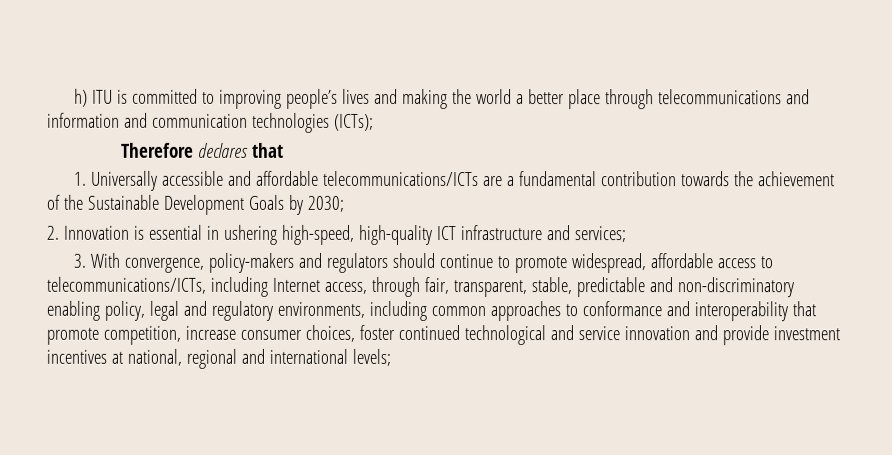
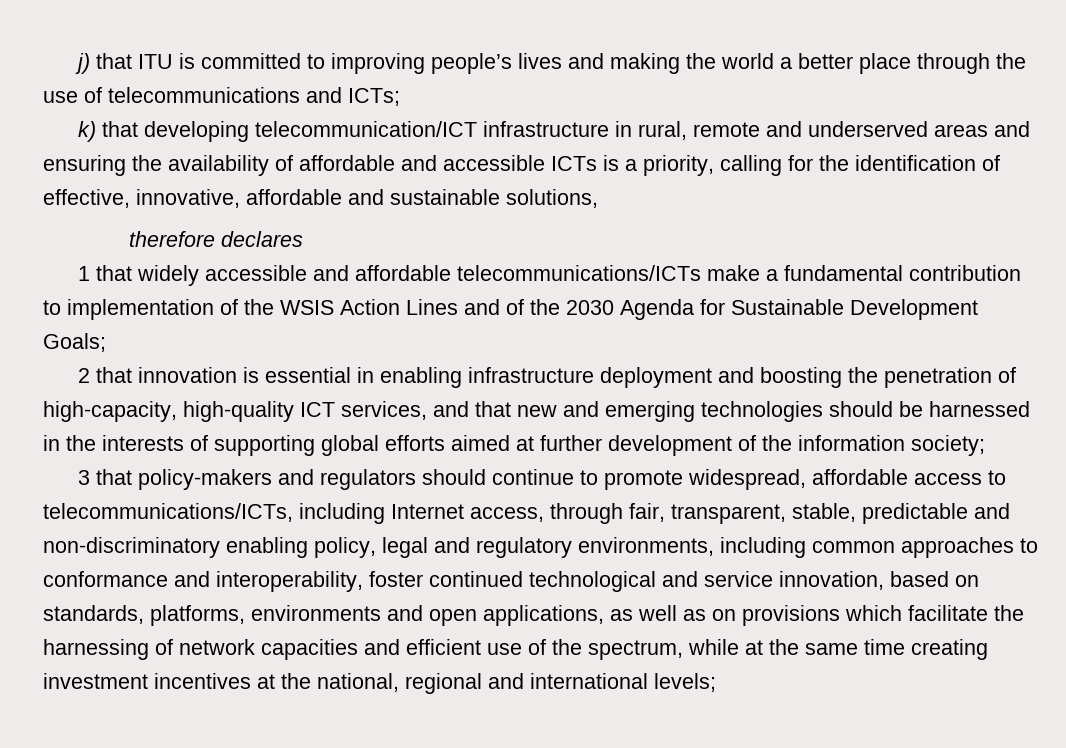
- h) ITU is committed to improving people’s lives and making the world a better place through telecommunications and information and communication technologies (ICTs);
- Therefore declares that
- 1. Universally accessible and affordable telecommunications/ICTs are a fundamental contribution towards the achievement of the Sustainable Development Goals by 2030;
- 2. Innovation is essential in ushering high-speed, high-quality ICT infrastructure and services;
- 3. With convergence, policy-makers and regulators should continue to promote widespread, affordable access to telecommunications/ICTs, including Internet access, through fair, transparent, stable, predictable and non-discriminatory enabling policy, legal and regulatory environments, including common approaches to conformance and interoperability that promote competition, increase consumer choices, foster continued technological and service innovation and provide investment incentives at national, regional and international levels;
+ j) that ITU is committed to improving people’s lives and making the world a better place through the use of telecommunications and ICTs;
+ k) that developing telecommunication/ICT infrastructure in rural, remote and underserved areas and ensuring the availability of affordable and accessible ICTs is a priority, calling for the identification of effective, innovative, affordable and sustainable solutions,
+ therefore declares
+ 1 that widely accessible and affordable telecommunications/ICTs make a fundamental contribution to implementation of the WSIS Action Lines and of the 2030 Agenda for Sustainable Development Goals;
+ 2 that innovation is essential in enabling infrastructure deployment and boosting the penetration of high-capacity, high-quality ICT services, and that new and emerging technologies should be harnessed in the interests of supporting global efforts aimed at further development of the information society;
+ 3 that policy-makers and regulators should continue to promote widespread, affordable access to telecommunications/ICTs, including Internet access, through fair, transparent, stable, predictable and non-discriminatory enabling policy, legal and regulatory environments, including common approaches to conformance and interoperability, foster continued technological and service innovation, based on standards, platforms, environments and open applications, as well as on provisions which facilitate the harnessing of network capacities and efficient use of the spectrum, while at the same time creating investment incentives at the national, regional and international levels;

